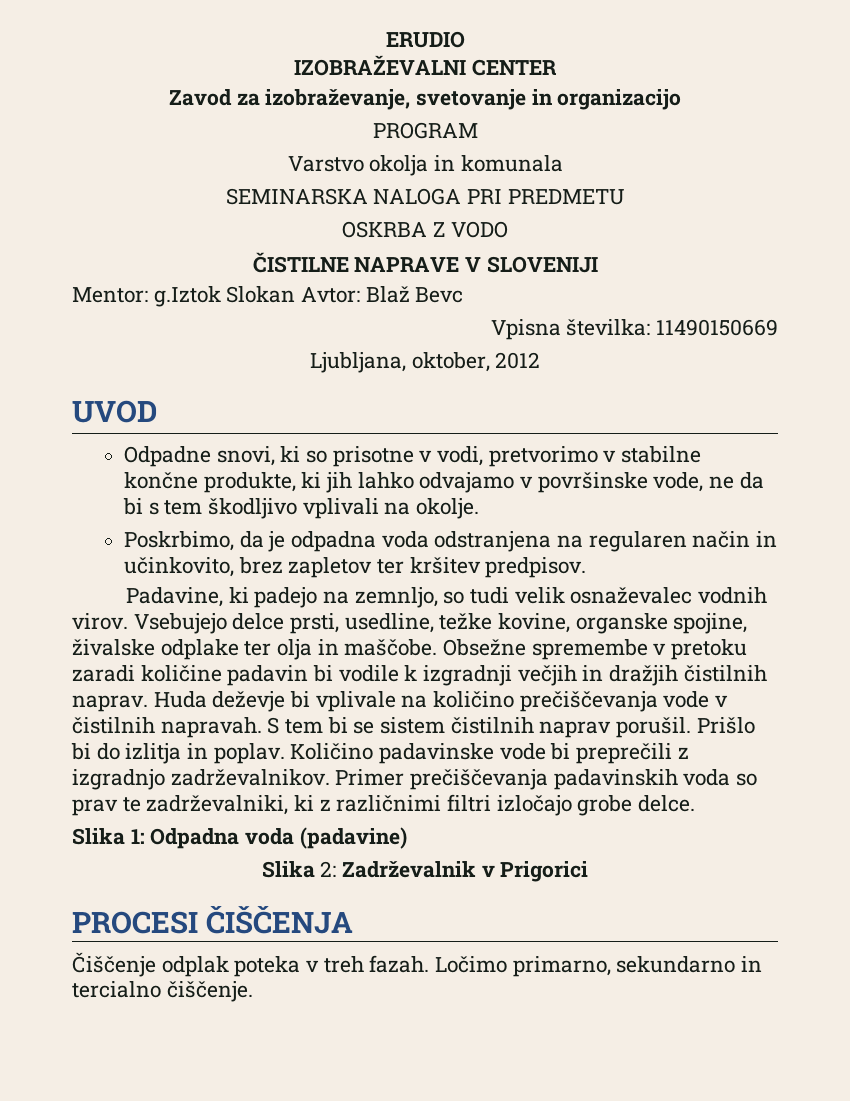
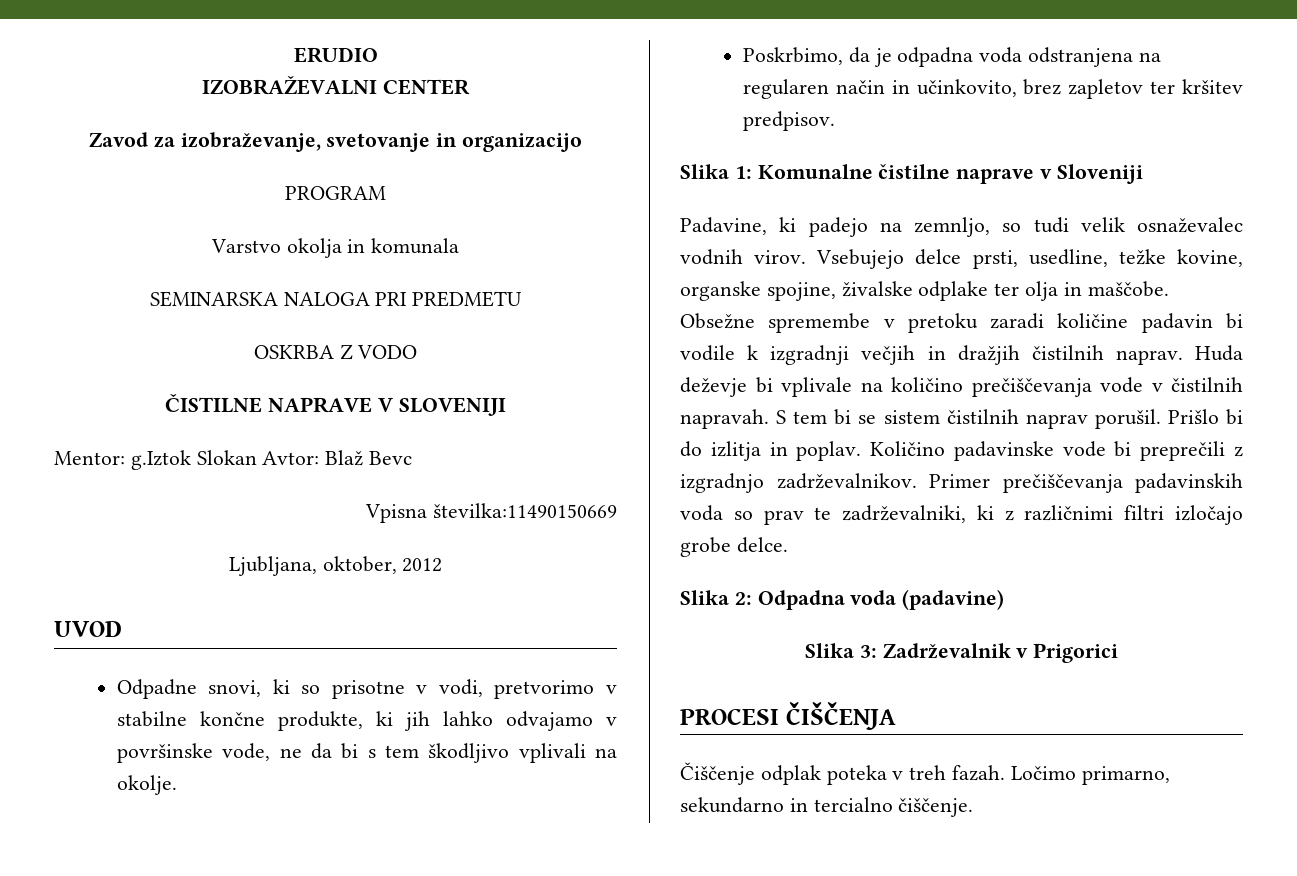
- Vpisna številka: 11490150669
+ Vpisna številka:11490150669
+ Slika 1: Komunalne čistilne naprave v Sloveniji
- Slika 1: Odpadna voda (padavine)
+ Slika 2: Odpadna voda (padavine)
- Slika 2: Zadrževalnik v Prigorici
+ Slika 3: Zadrževalnik v Prigorici

